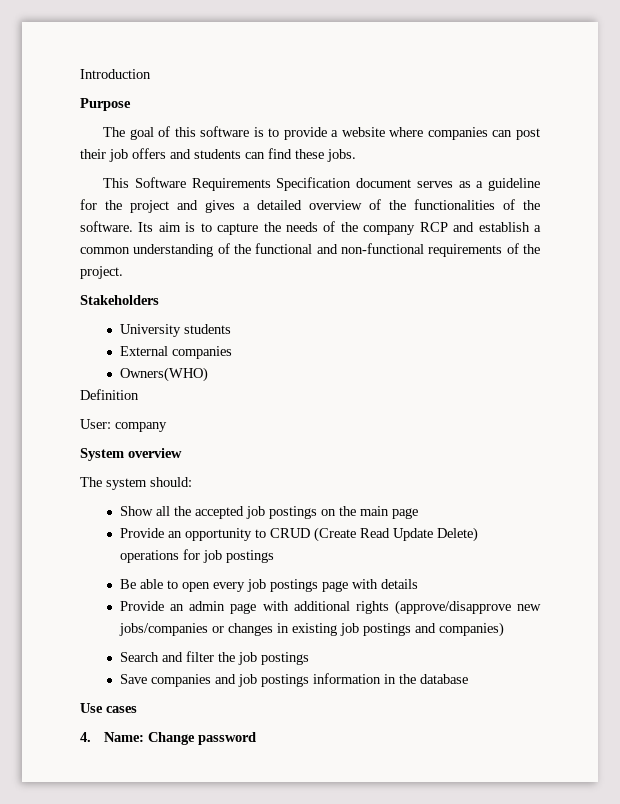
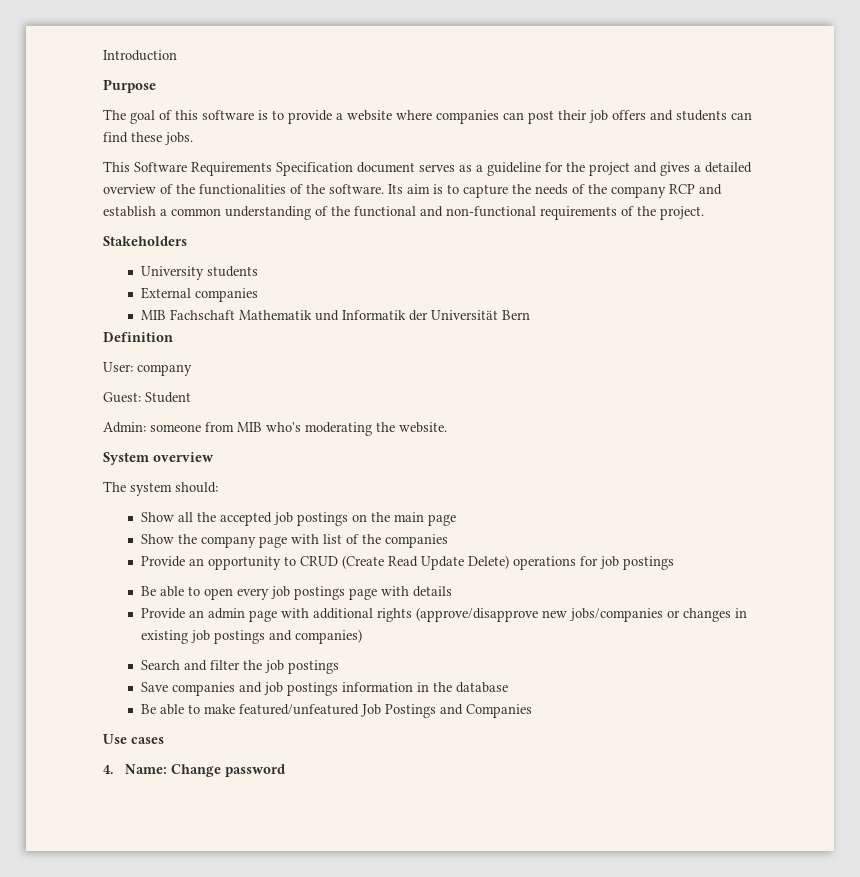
- Owners(WHO)
+ MIB Fachschaft Mathematik und Informatik der Universität Bern
  Definition
  User: company
+ Guest: Student
+ Admin: someone from MIB who's moderating the website.
+ Show the company page with list of the companies
+ Be able to make featured/unfeatured Job Postings and Companies

